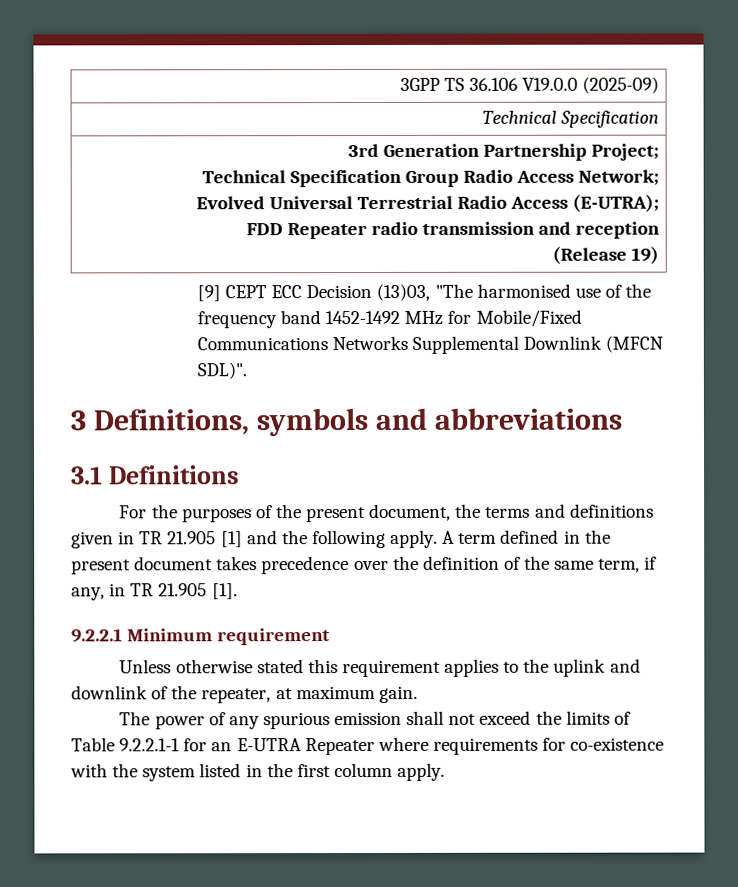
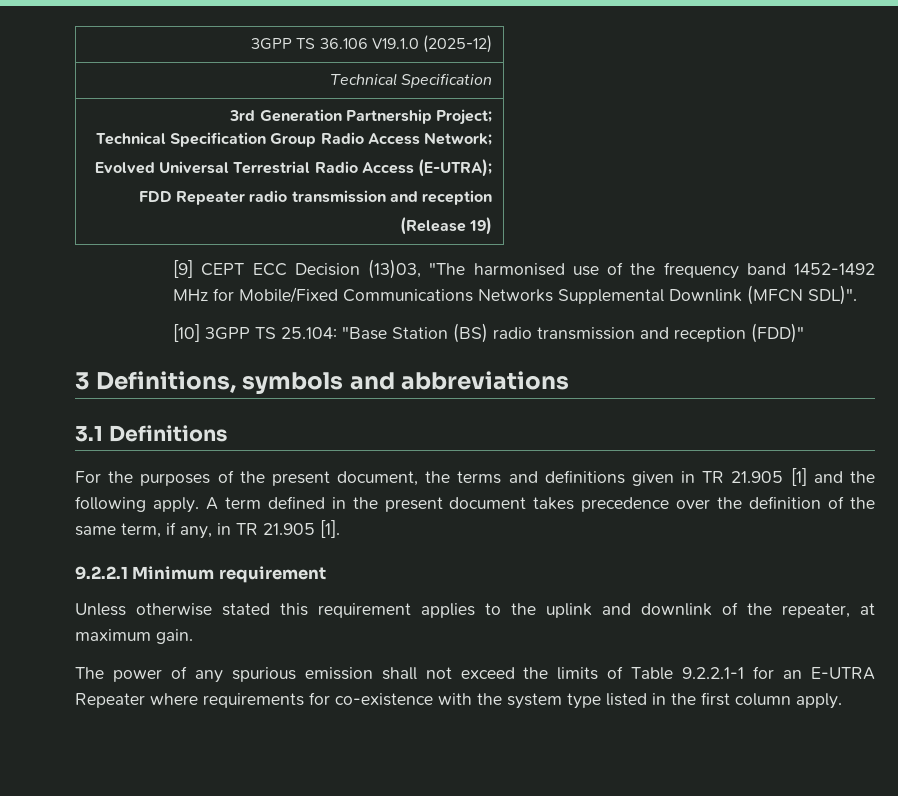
- 3GPP TS 36.106 V19.0.0 (2025-09)
+ 3GPP TS 36.106 V19.1.0 (2025-12)
+ [10] 3GPP TS 25.104: "Base Station (BS) radio transmission and reception (FDD)"
- The power of any spurious emission shall not exceed the limits of Table 9.2.2.1-1 for an E-UTRA Repeater where requirements for co-existence with the system listed in the first column apply.
+ The power of any spurious emission shall not exceed the limits of Table 9.2.2.1-1 for an E-UTRA Repeater where requirements for co-existence with the system type listed in the first column apply.

